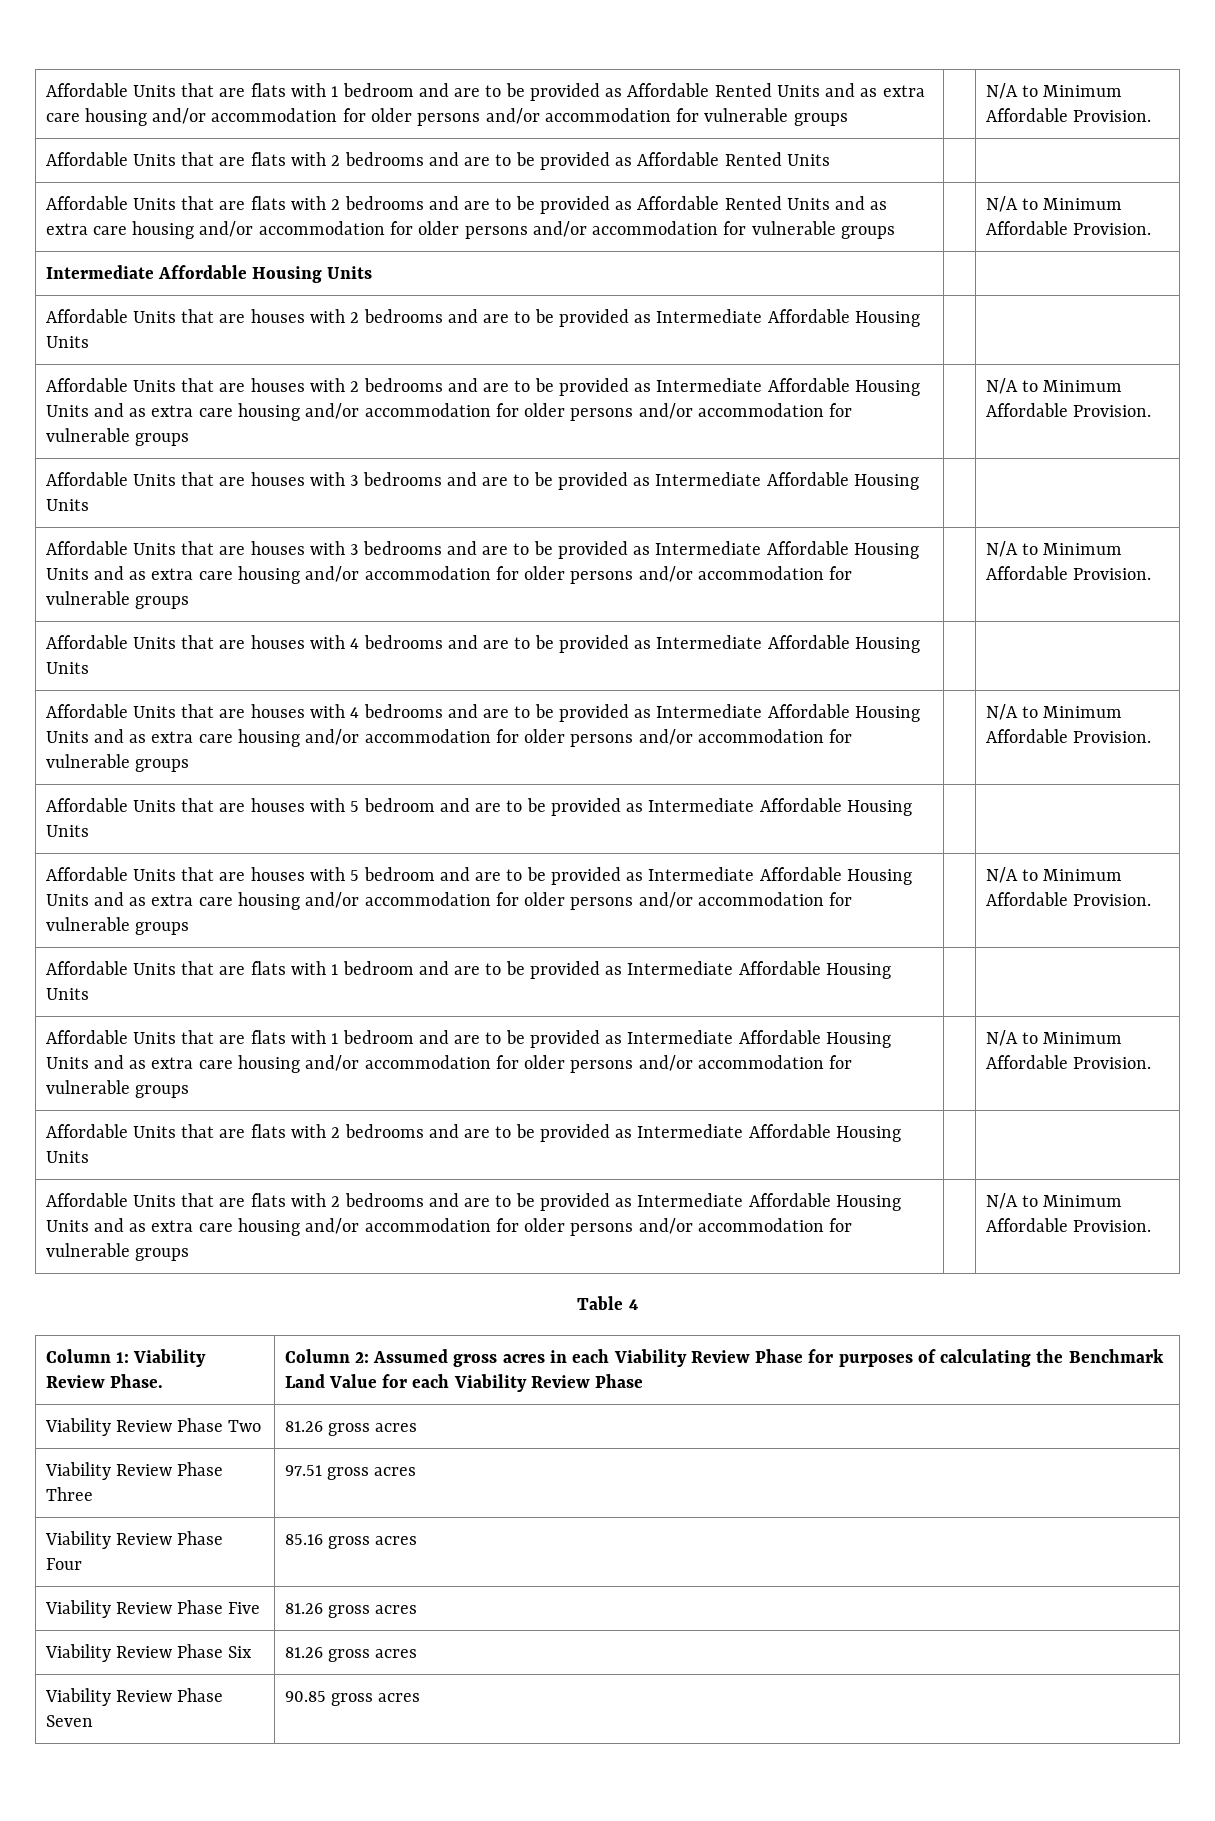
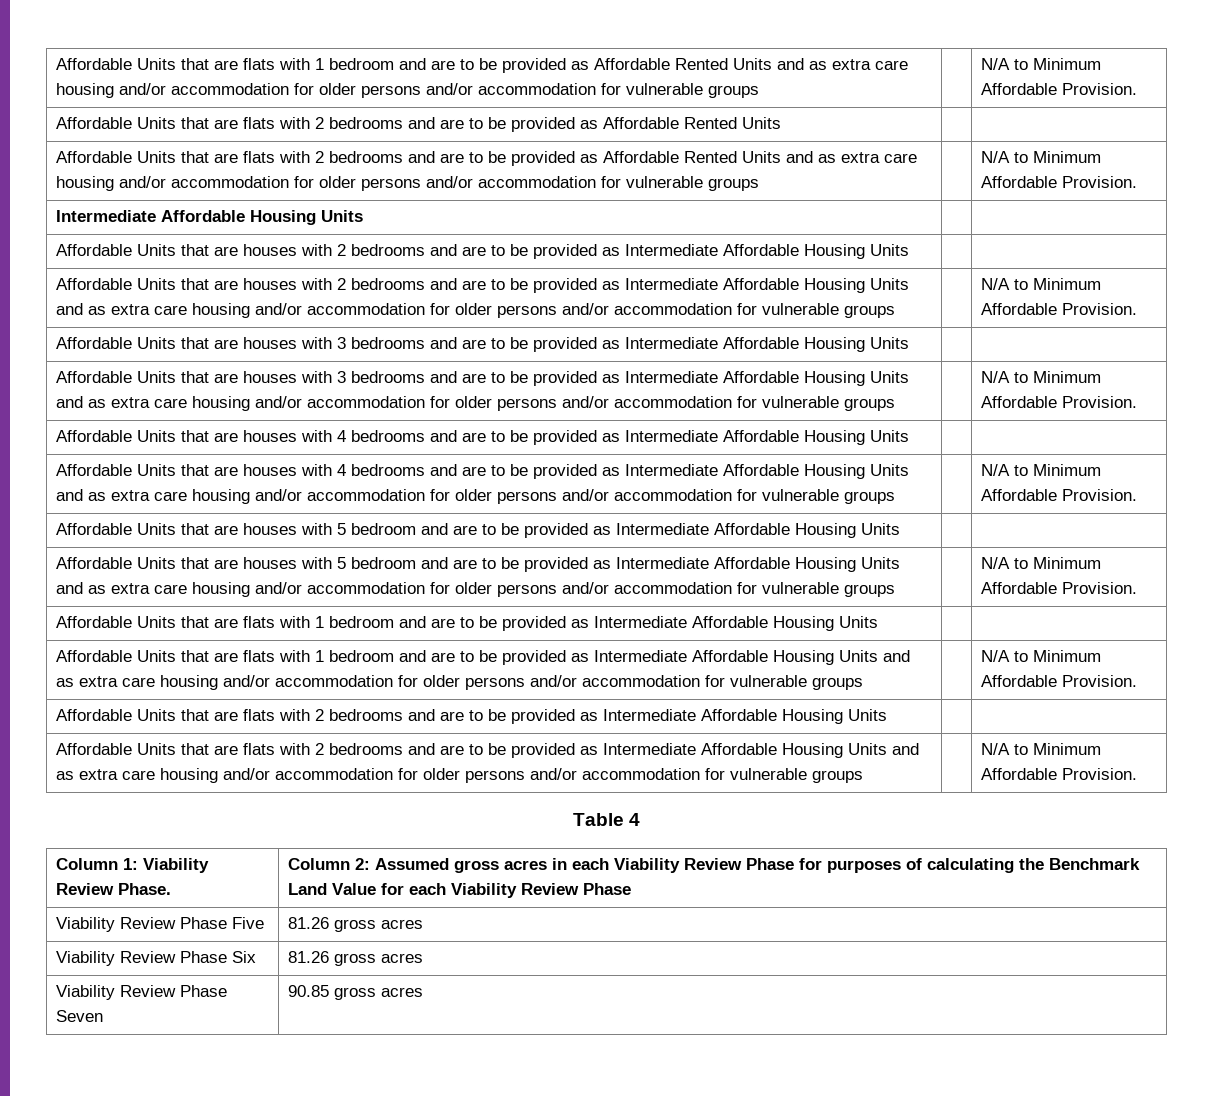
- Viability Review Phase Two | 81.26 gross acres
- Viability Review Phase Three | 97.51 gross acres
- Viability Review Phase Four | 85.16 gross acres

